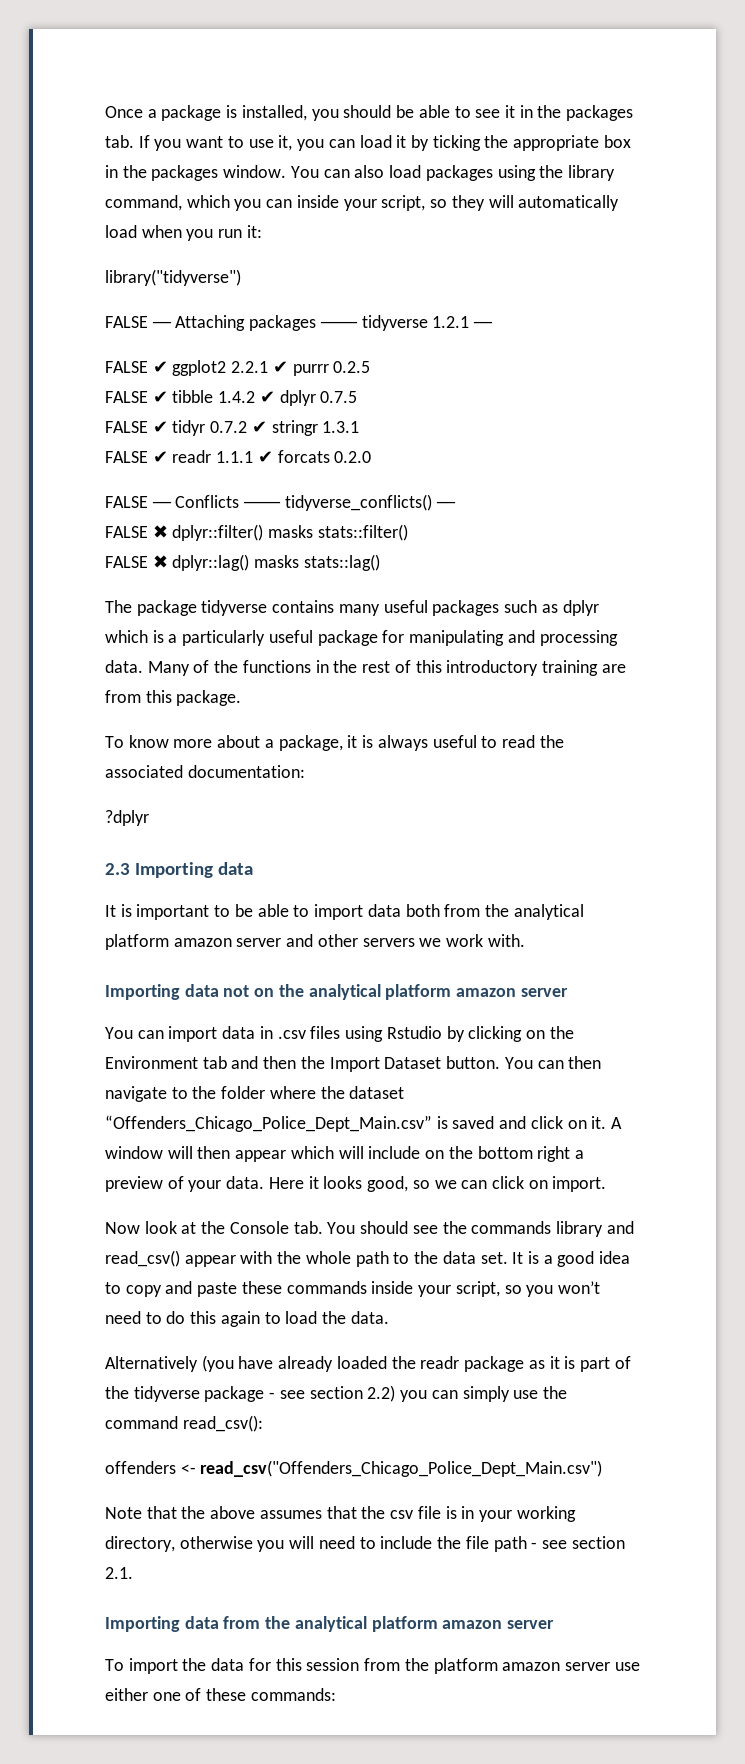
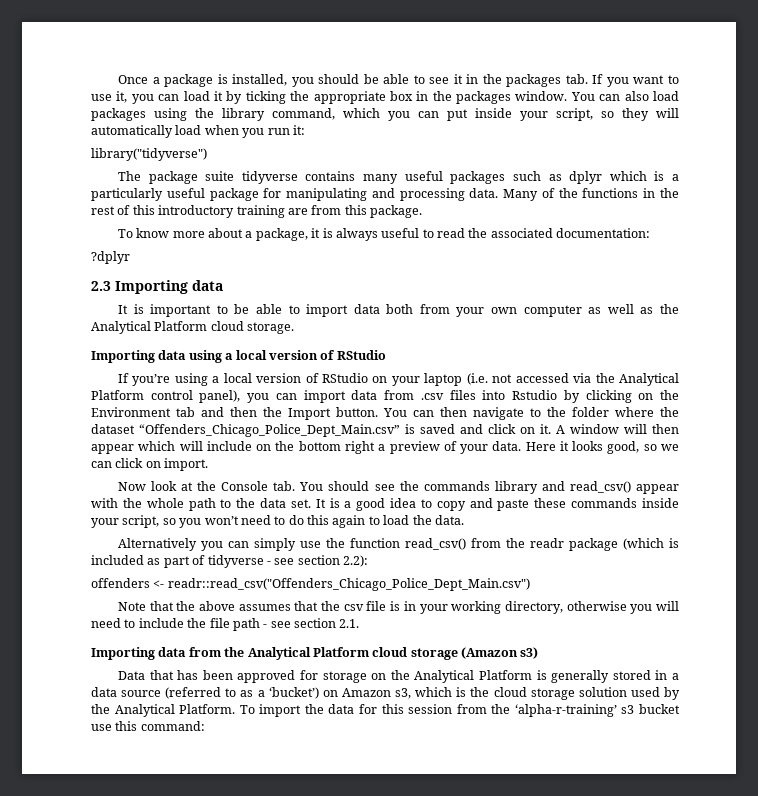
- You can also load packages using the library command, which you can inside your script, so they will automatically load when you run it:
+ You can also load packages using the library command, which you can put inside your script, so they will automatically load when you run it:
- FALSE ── Attaching packages ──── tidyverse 1.2.1 ──
- FALSE ✔ ggplot2 2.2.1 ✔ purrr 0.2.5
- FALSE ✔ tibble 1.4.2 ✔ dplyr 0.7.5
- FALSE ✔ tidyr 0.7.2 ✔ stringr 1.3.1
- FALSE ✔ readr 1.1.1 ✔ forcats 0.2.0
- FALSE ── Conflicts ──── tidyverse_conflicts() ──
- FALSE ✖ dplyr::filter() masks stats::filter()
- FALSE ✖ dplyr::lag() masks stats::lag()
- The package tidyverse contains many useful packages such as dplyr which is a particularly useful package for manipulating and processing data.
+ The package suite tidyverse contains many useful packages such as dplyr which is a particularly useful package for manipulating and processing data.
- It is important to be able to import data both from the analytical platform amazon server and other servers we work with.
- Importing data not on the analytical platform amazon server
- You can import data in .csv files using Rstudio by clicking on the Environment tab and then the Import Dataset button.
+ It is important to be able to import data both from your own computer as well as the Analytical Platform cloud storage.
+ Importing data using a local version of RStudio
+ If you’re using a local version of RStudio on your laptop (i.e. not accessed via the Analytical Platform control panel), you can import data from .csv files into Rstudio by clicking on the Environment tab and then the Import button.
- Alternatively (you have already loaded the readr package as it is part of the tidyverse package - see section 2.2) you can simply use the command read_csv():
+ Alternatively you can simply use the function read_csv() from the readr package (which is included as part of tidyverse - see section 2.2):
- offenders <- read_csv("Offenders_Chicago_Police_Dept_Main.csv")
+ offenders <- readr::read_csv("Offenders_Chicago_Police_Dept_Main.csv")
- Importing data from the analytical platform amazon server
- To import the data for this session from the platform amazon server use either one of these commands:
+ Importing data from the Analytical Platform cloud storage (Amazon s3)
+ Data that has been approved for storage on the Analytical Platform is generally stored in a data source (referred to as a ‘bucket’) on Amazon s3, which is the cloud storage solution used by the Analytical Platform. To import the data for this session from the ‘alpha-r-training’ s3 bucket use this command:

